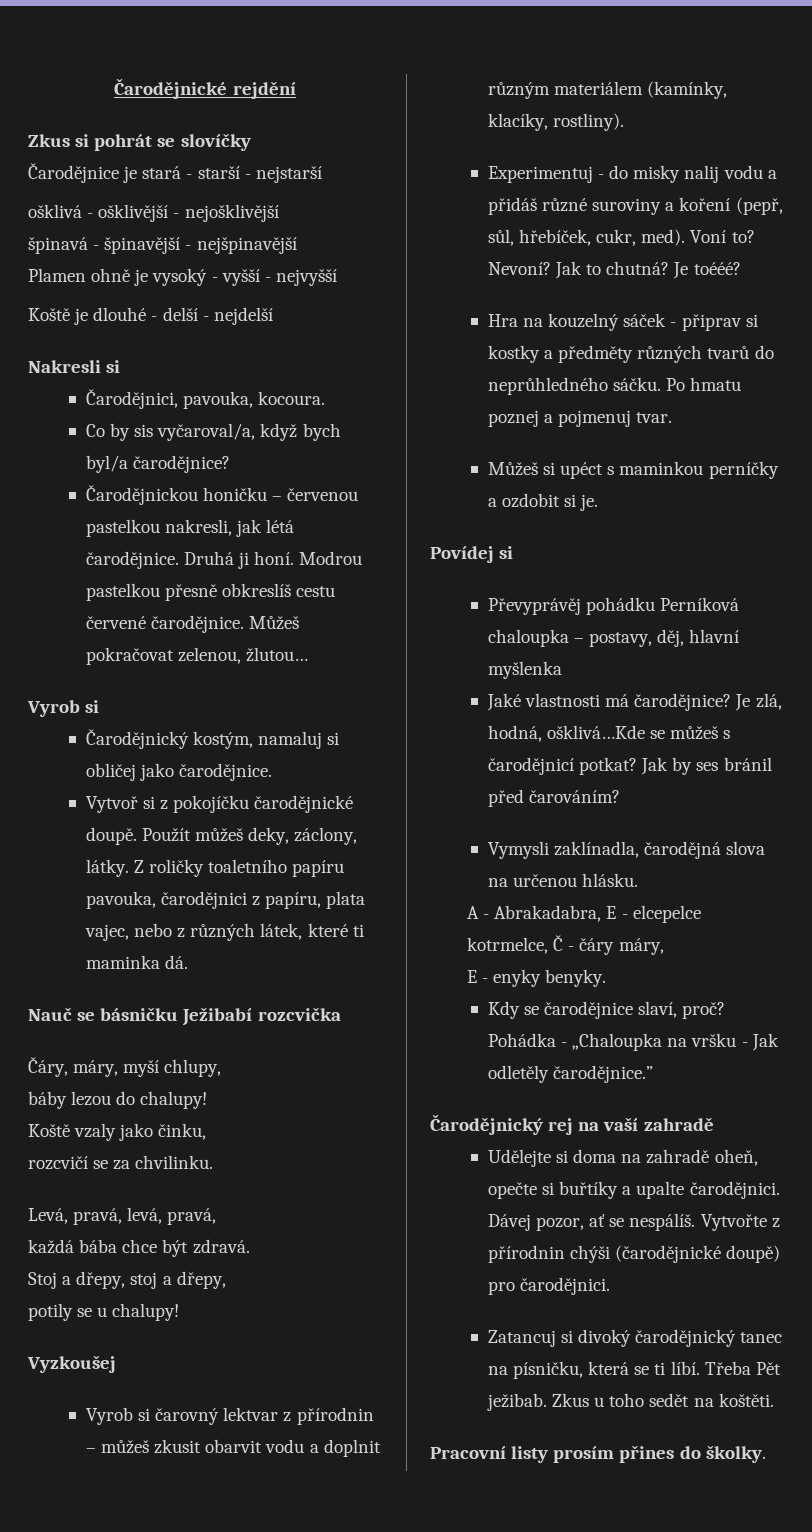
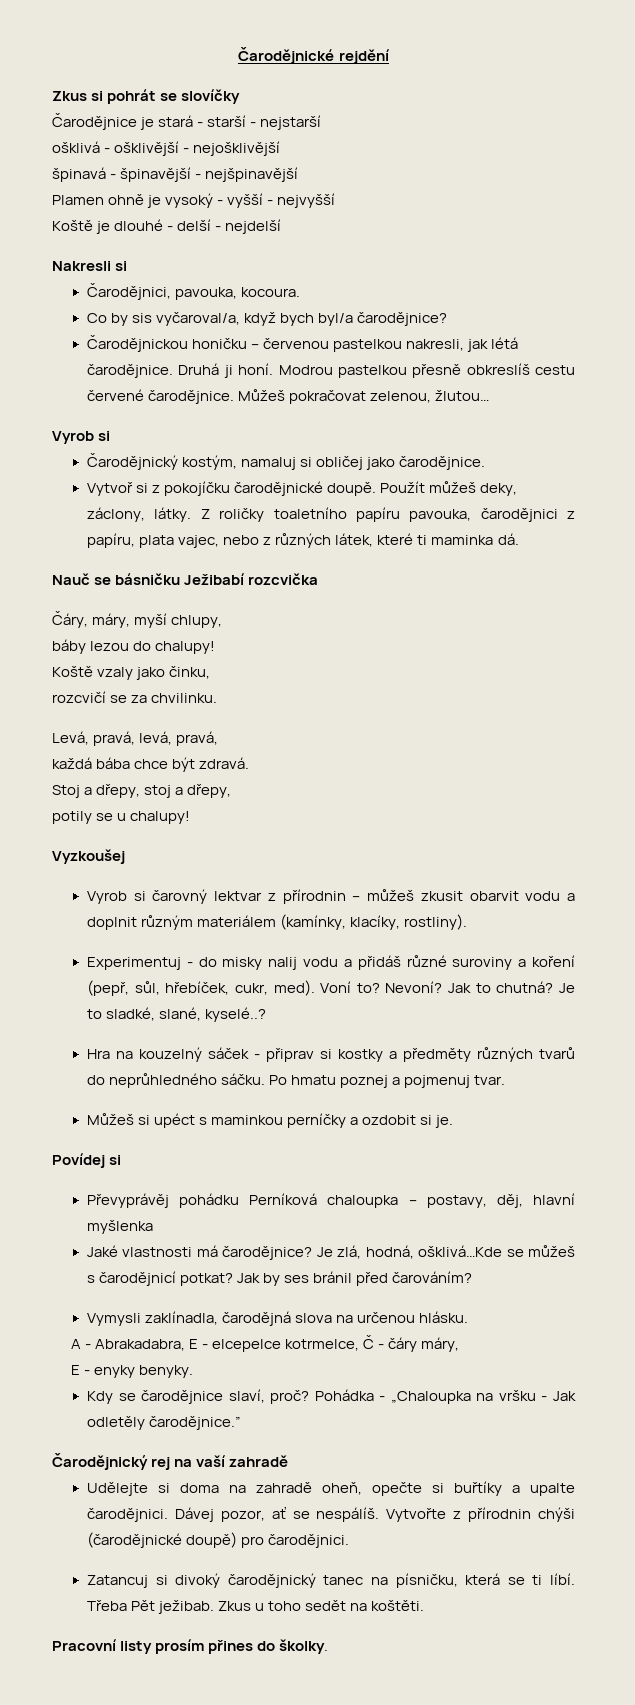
- Je toééé?
+ Je to sladké, slané, kyselé..?

